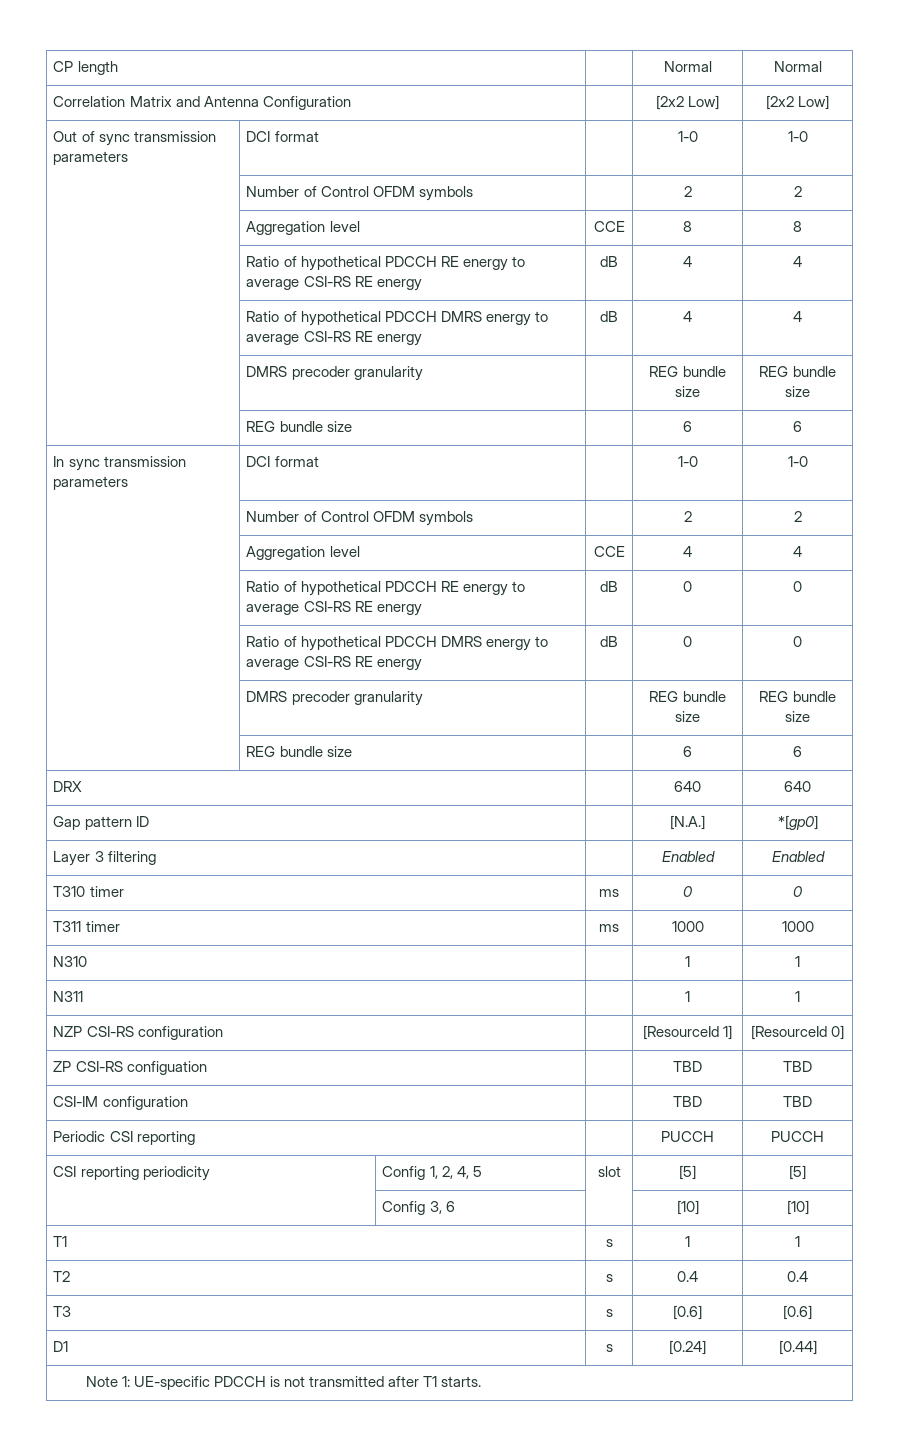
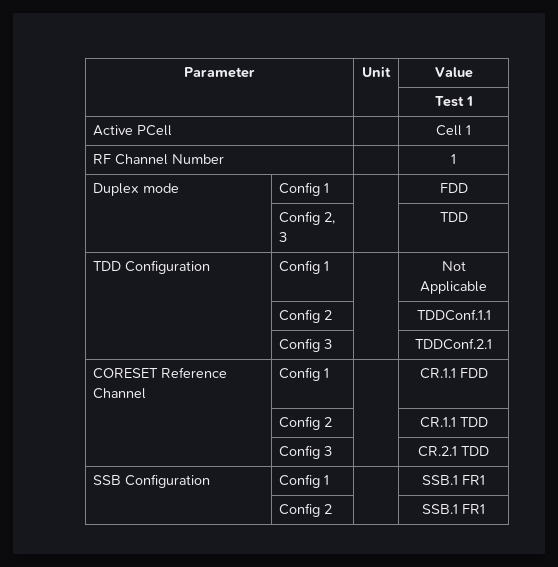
- CP length | | Normal | Normal
- Correlation Matrix and Antenna Configuration | | [2x2 Low] | [2x2 Low]
- Out of sync transmission parameters | DCI format | | 1-0 | 1-0
- | Number of Control OFDM symbols | | 2 | 2
- | Aggregation level | CCE | 8 | 8
- | Ratio of hypothetical PDCCH RE energy to average CSI-RS RE energy | dB | 4 | 4
- | Ratio of hypothetical PDCCH DMRS energy to average CSI-RS RE energy | dB | 4 | 4
- | DMRS precoder granularity | | REG bundle size | REG bundle size
- | REG bundle size | | 6 | 6
- In sync transmission parameters | DCI format | | 1-0 | 1-0
- | Number of Control OFDM symbols | | 2 | 2
- | Aggregation level | CCE | 4 | 4
- | Ratio of hypothetical PDCCH RE energy to average CSI-RS RE energy | dB | 0 | 0
- | Ratio of hypothetical PDCCH DMRS energy to average CSI-RS RE energy | dB | 0 | 0
- | DMRS precoder granularity | | REG bundle size | REG bundle size
- | REG bundle size | | 6 | 6
- DRX | | 640 | 640
- Gap pattern ID | | [N.A.] | *[gp0]
- Layer 3 filtering | | Enabled | Enabled
- T310 timer | ms | 0 | 0
- T311 timer | ms | 1000 | 1000
- N310 | | 1 | 1
- N311 | | 1 | 1
- NZP CSI-RS configuration | | [ResourceId 1] | [ResourceId 0]
- ZP CSI-RS configuation | | TBD | TBD
- CSI-IM configuration | | TBD | TBD
- Periodic CSI reporting | | PUCCH | PUCCH
- CSI reporting periodicity | Config 1, 2, 4, 5 | slot | [5] | [5]
- | Config 3, 6 | | [10] | [10]
- T1 | s | 1 | 1
- T2 | s | 0.4 | 0.4
- T3 | s | [0.6] | [0.6]
- D1 | s | [0.24] | [0.44]
- Note 1: UE-specific PDCCH is not transmitted after T1 starts.
+ Parameter | Unit | Value
+ | | Test 1
+ Active PCell | | Cell 1
+ RF Channel Number | | 1
+ Duplex mode | Config 1 | | FDD
+ | Config 2, 3 | | TDD
+ TDD Configuration | Config 1 | | Not Applicable
+ | Config 2 | | TDDConf.1.1
+ | Config 3 | | TDDConf.2.1
+ CORESET Reference Channel | Config 1 | | CR.1.1 FDD
+ | Config 2 | | CR.1.1 TDD
+ | Config 3 | | CR.2.1 TDD
+ SSB Configuration | Config 1 | | SSB.1 FR1
+ | Config 2 | | SSB.1 FR1

